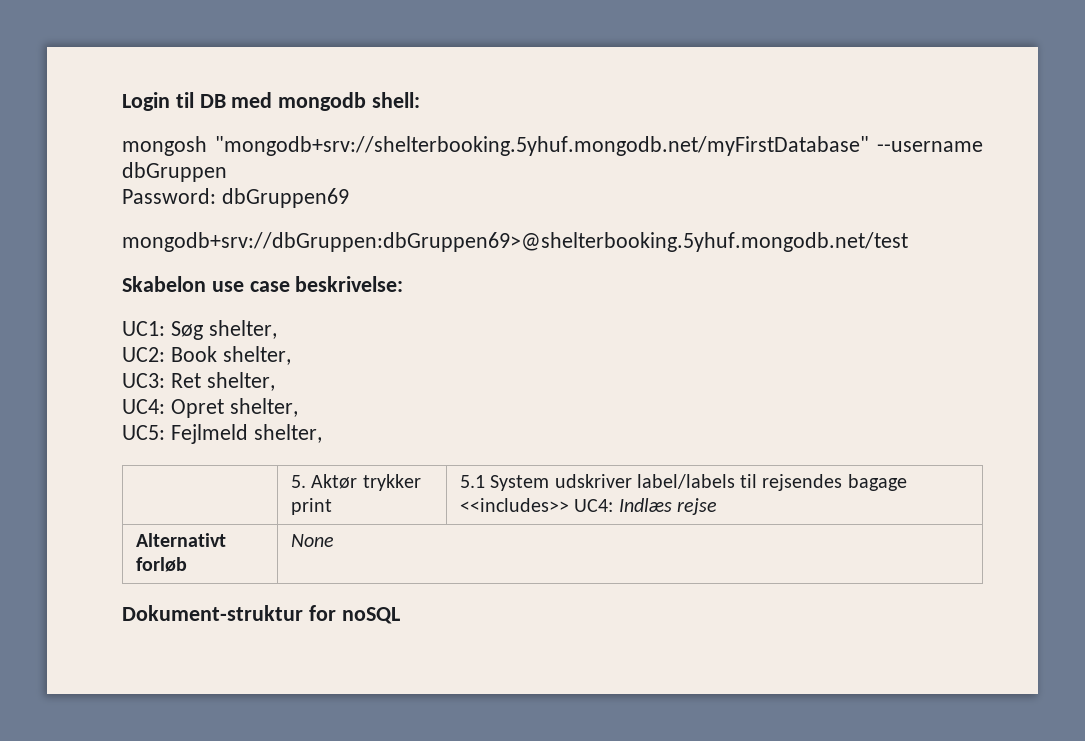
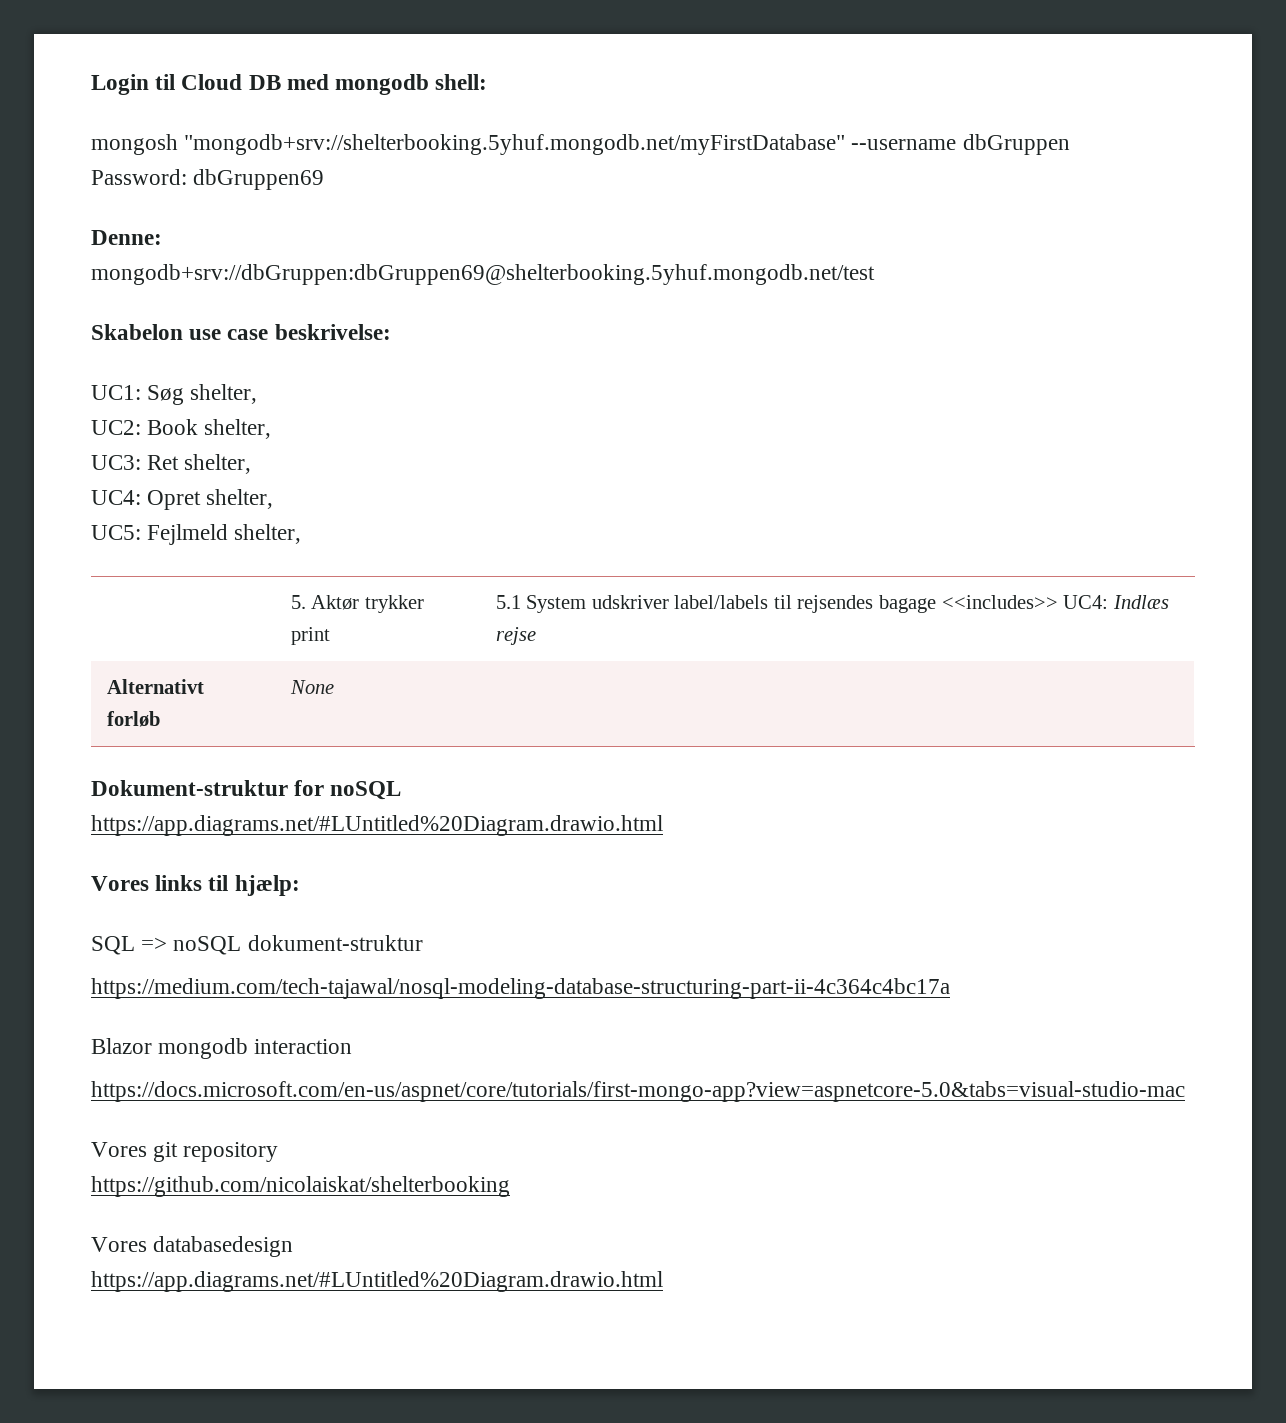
- Login til DB med mongodb shell:
+ Login til Cloud DB med mongodb shell:
- mongodb+srv://dbGruppen:dbGruppen69>@shelterbooking.5yhuf.mongodb.net/test
+ Denne:
+ mongodb+srv://dbGruppen:dbGruppen69@shelterbooking.5yhuf.mongodb.net/test
  Dokument-struktur for noSQL
+ https://app.diagrams.net/#LUntitled%20Diagram.drawio.html
+ Vores links til hjælp:
+ SQL => noSQL dokument-struktur
+ https://medium.com/tech-tajawal/nosql-modeling-database-structuring-part-ii-4c364c4bc17a
+ Blazor mongodb interaction
+ https://docs.microsoft.com/en-us/aspnet/core/tutorials/first-mongo-app?view=aspnetcore-5.0&tabs=visual-studio-mac
+ Vores git repository
+ https://github.com/nicolaiskat/shelterbooking
+ Vores databasedesign
+ https://app.diagrams.net/#LUntitled%20Diagram.drawio.html

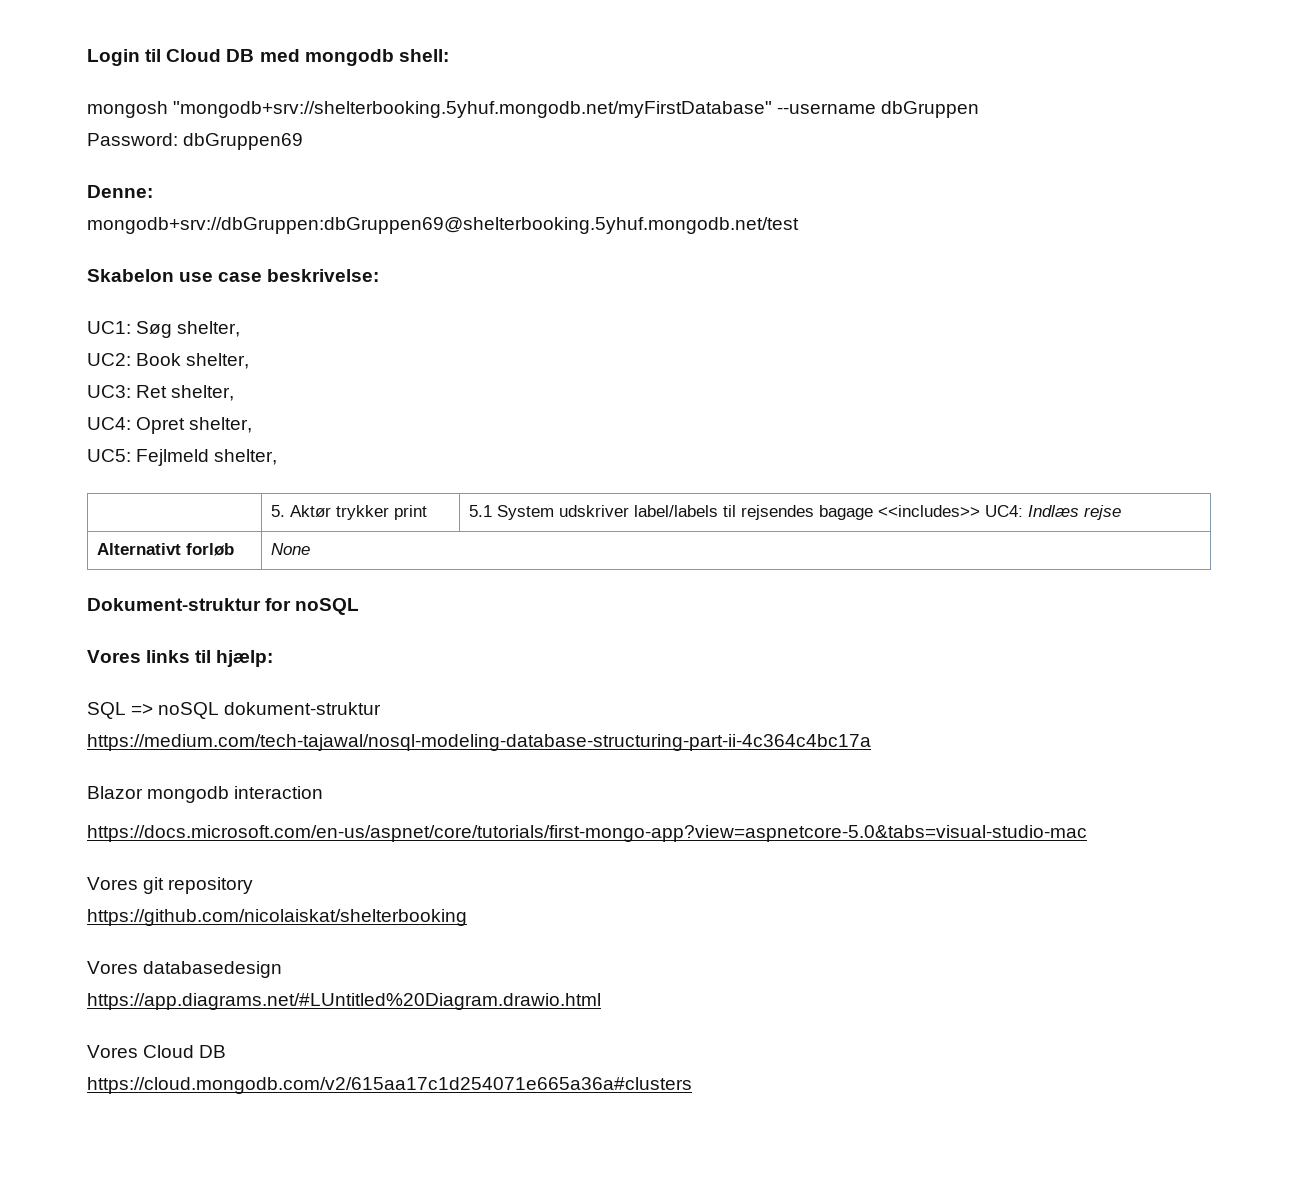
  Dokument-struktur for noSQL
- https://app.diagrams.net/#LUntitled%20Diagram.drawio.html
+ Vores Cloud DB
+ https://cloud.mongodb.com/v2/615aa17c1d254071e665a36a#clusters

